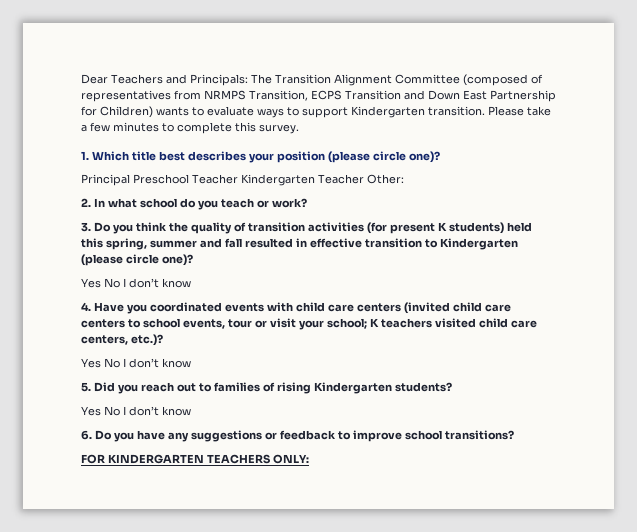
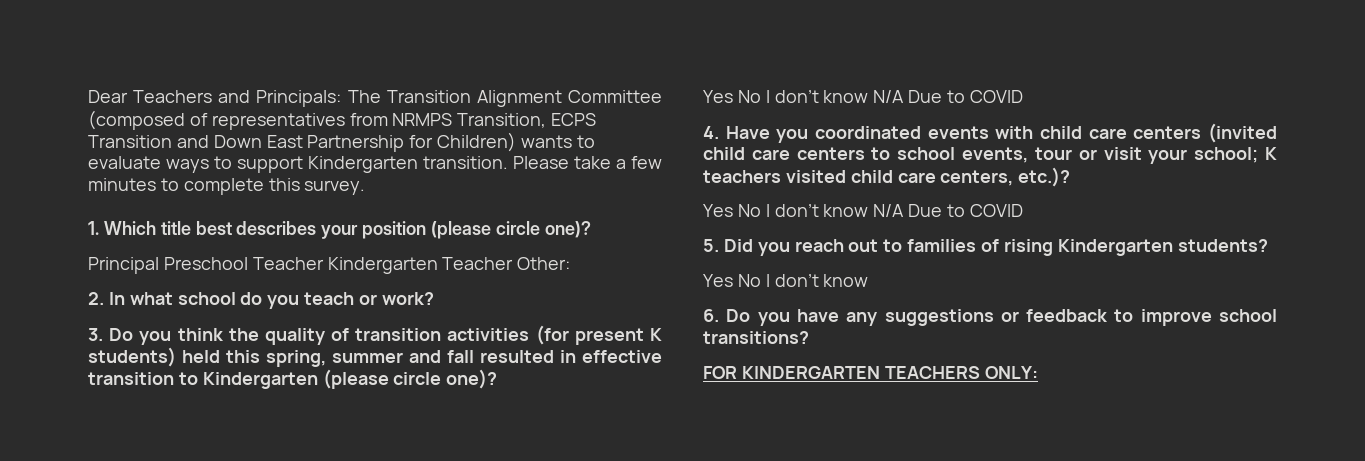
  3. Do you think the quality of transition activities (for present K students) held this spring, summer and fall resulted in effective transition to Kindergarten (please circle one)?
- Yes No I don’t know
+ Yes No I don’t know N/A Due to COVID
  4. Have you coordinated events with child care centers (invited child care centers to school events, tour or visit your school; K teachers visited child care centers, etc.)?
- Yes No I don’t know
+ Yes No I don’t know N/A Due to COVID

